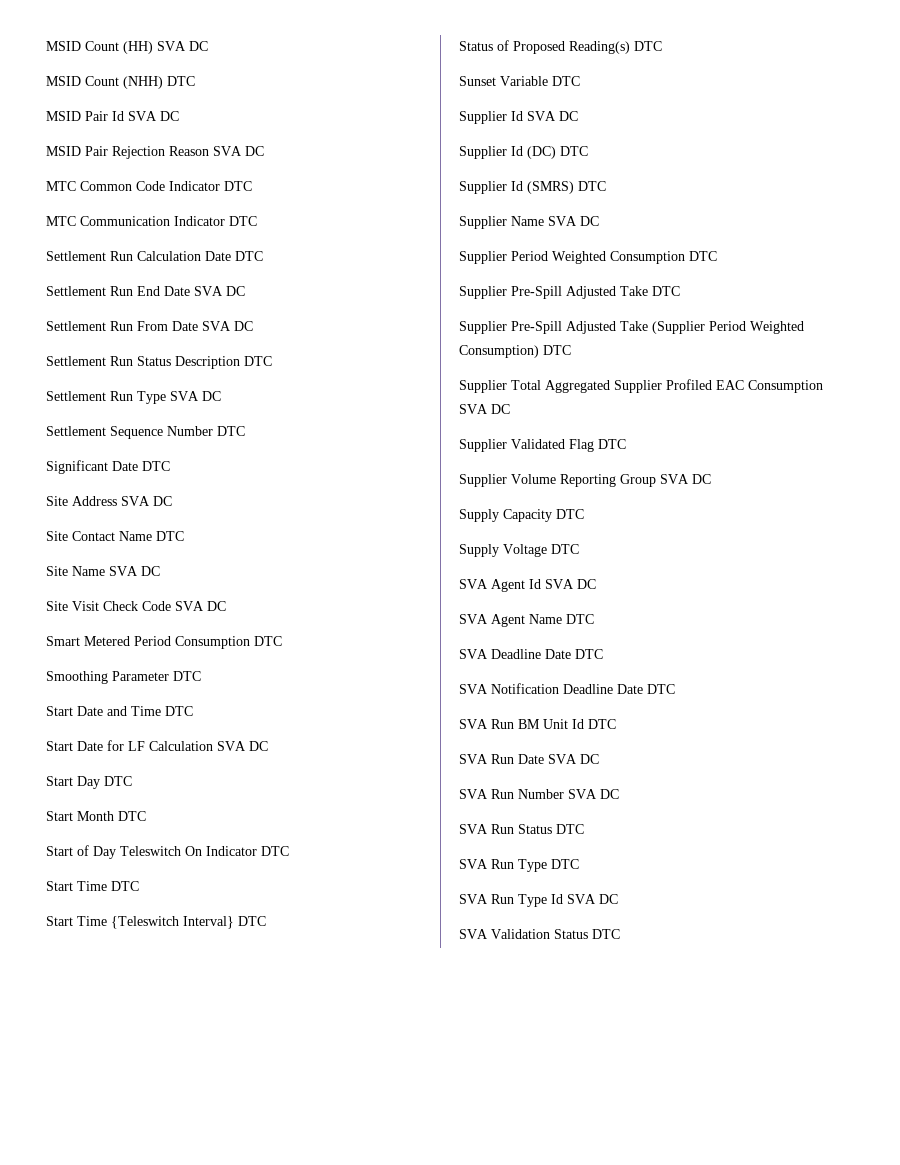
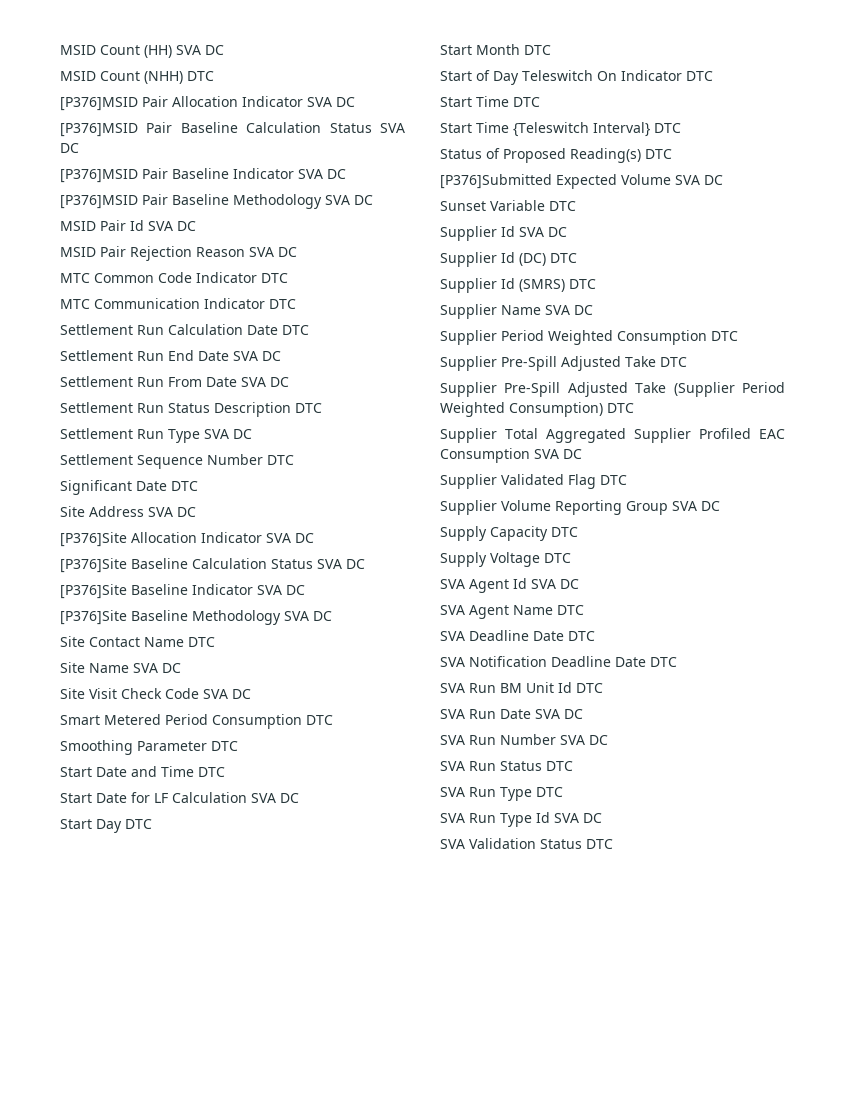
+ [P376]MSID Pair Allocation Indicator SVA DC
+ [P376]MSID Pair Baseline Calculation Status SVA DC
+ [P376]MSID Pair Baseline Indicator SVA DC
+ [P376]MSID Pair Baseline Methodology SVA DC
+ [P376]Site Allocation Indicator SVA DC
+ [P376]Site Baseline Calculation Status SVA DC
+ [P376]Site Baseline Indicator SVA DC
+ [P376]Site Baseline Methodology SVA DC
+ [P376]Submitted Expected Volume SVA DC

